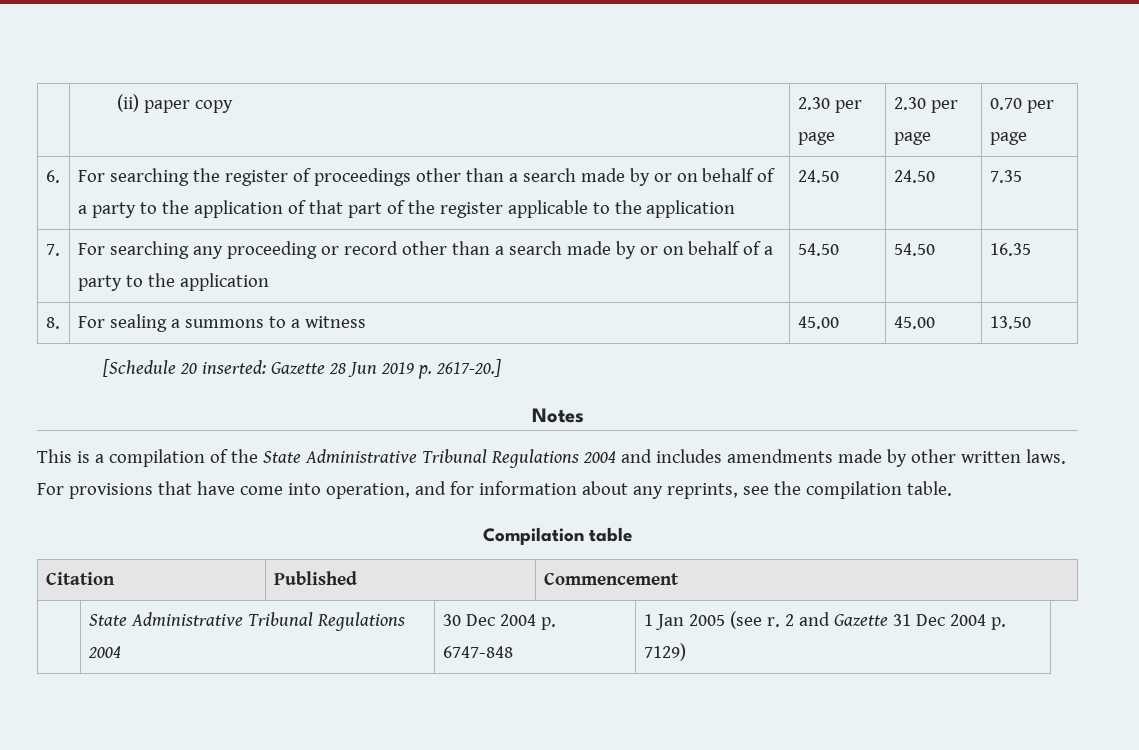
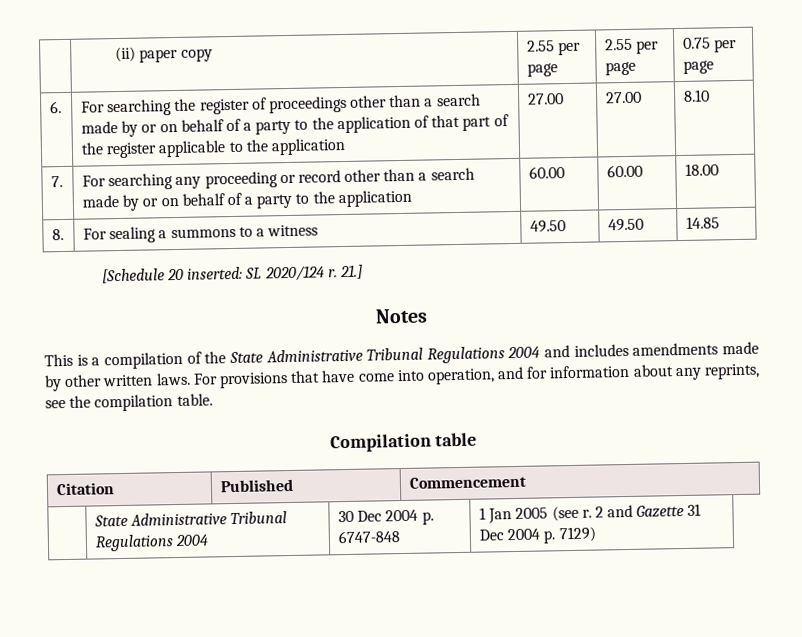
- | (ii) paper copy | 2.30 per page | 2.30 per page | 0.70 per page
+ | (ii) paper copy | 2.55 per page | 2.55 per page | 0.75 per page
- 6. | For searching the register of proceedings other than a search made by or on behalf of a party to the application of that part of the register applicable to the application | 24.50 | 24.50 | 7.35
+ 6. | For searching the register of proceedings other than a search made by or on behalf of a party to the application of that part of the register applicable to the application | 27.00 | 27.00 | 8.10
- 7. | For searching any proceeding or record other than a search made by or on behalf of a party to the application | 54.50 | 54.50 | 16.35
+ 7. | For searching any proceeding or record other than a search made by or on behalf of a party to the application | 60.00 | 60.00 | 18.00
- 8. | For sealing a summons to a witness | 45.00 | 45.00 | 13.50
+ 8. | For sealing a summons to a witness | 49.50 | 49.50 | 14.85
- [Schedule 20 inserted: Gazette 28 Jun 2019 p. 2617-20.]
+ [Schedule 20 inserted: SL 2020/124 r. 21.]

